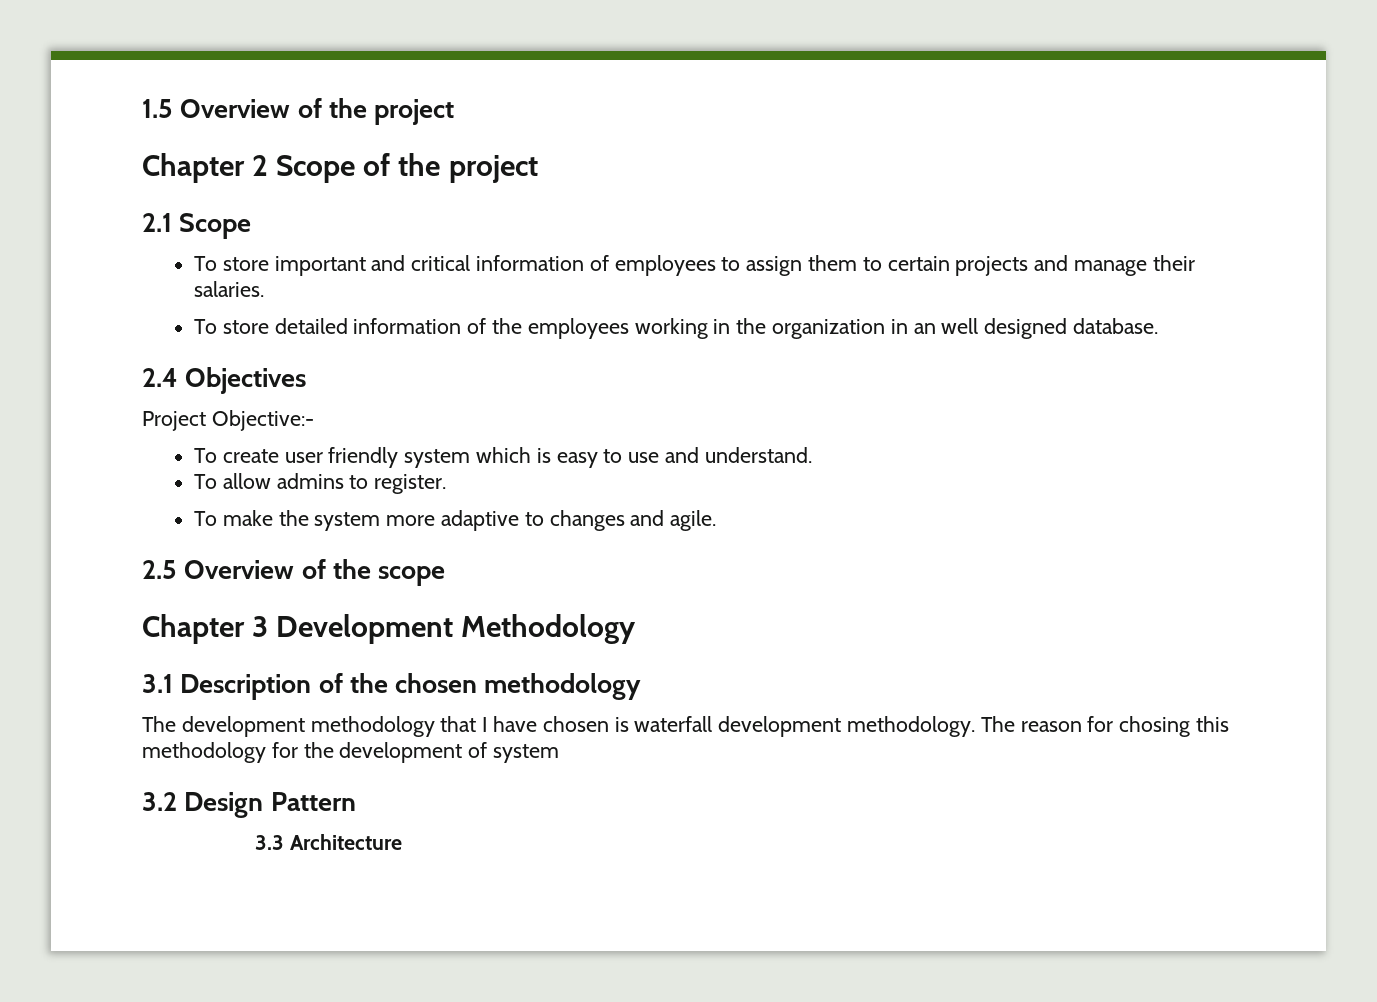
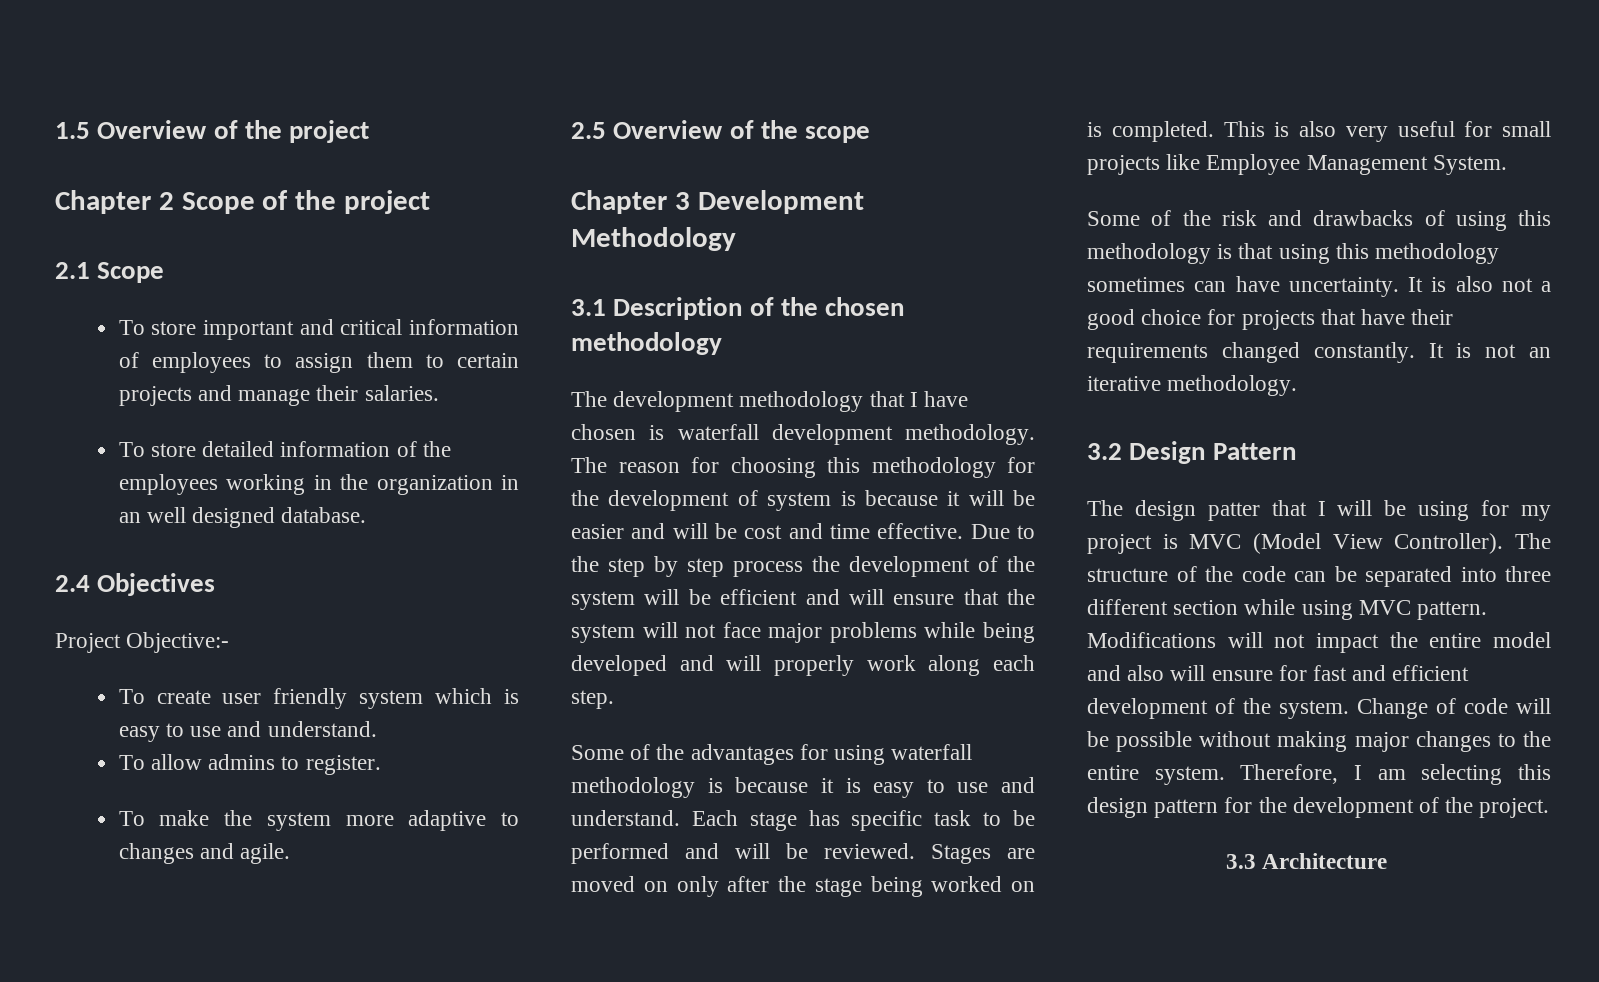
- The reason for chosing this methodology for the development of system
+ The reason for choosing this methodology for the development of system is because it will be easier and will be cost and time effective. Due to the step by step process the development of the system will be efficient and will ensure that the system will not face major problems while being developed and will properly work along each step.
+ Some of the advantages for using waterfall methodology is because it is easy to use and understand. Each stage has specific task to be performed and will be reviewed. Stages are moved on only after the stage being worked on is completed. This is also very useful for small projects like Employee Management System.
+ Some of the risk and drawbacks of using this methodology is that using this methodology sometimes can have uncertainty. It is also not a good choice for projects that have their requirements changed constantly. It is not an iterative methodology.
  3.2 Design Pattern
+ The design patter that I will be using for my project is MVC (Model View Controller). The structure of the code can be separated into three different section while using MVC pattern. Modifications will not impact the entire model and also will ensure for fast and efficient development of the system. Change of code will be possible without making major changes to the entire system. Therefore, I am selecting this design pattern for the development of the project.

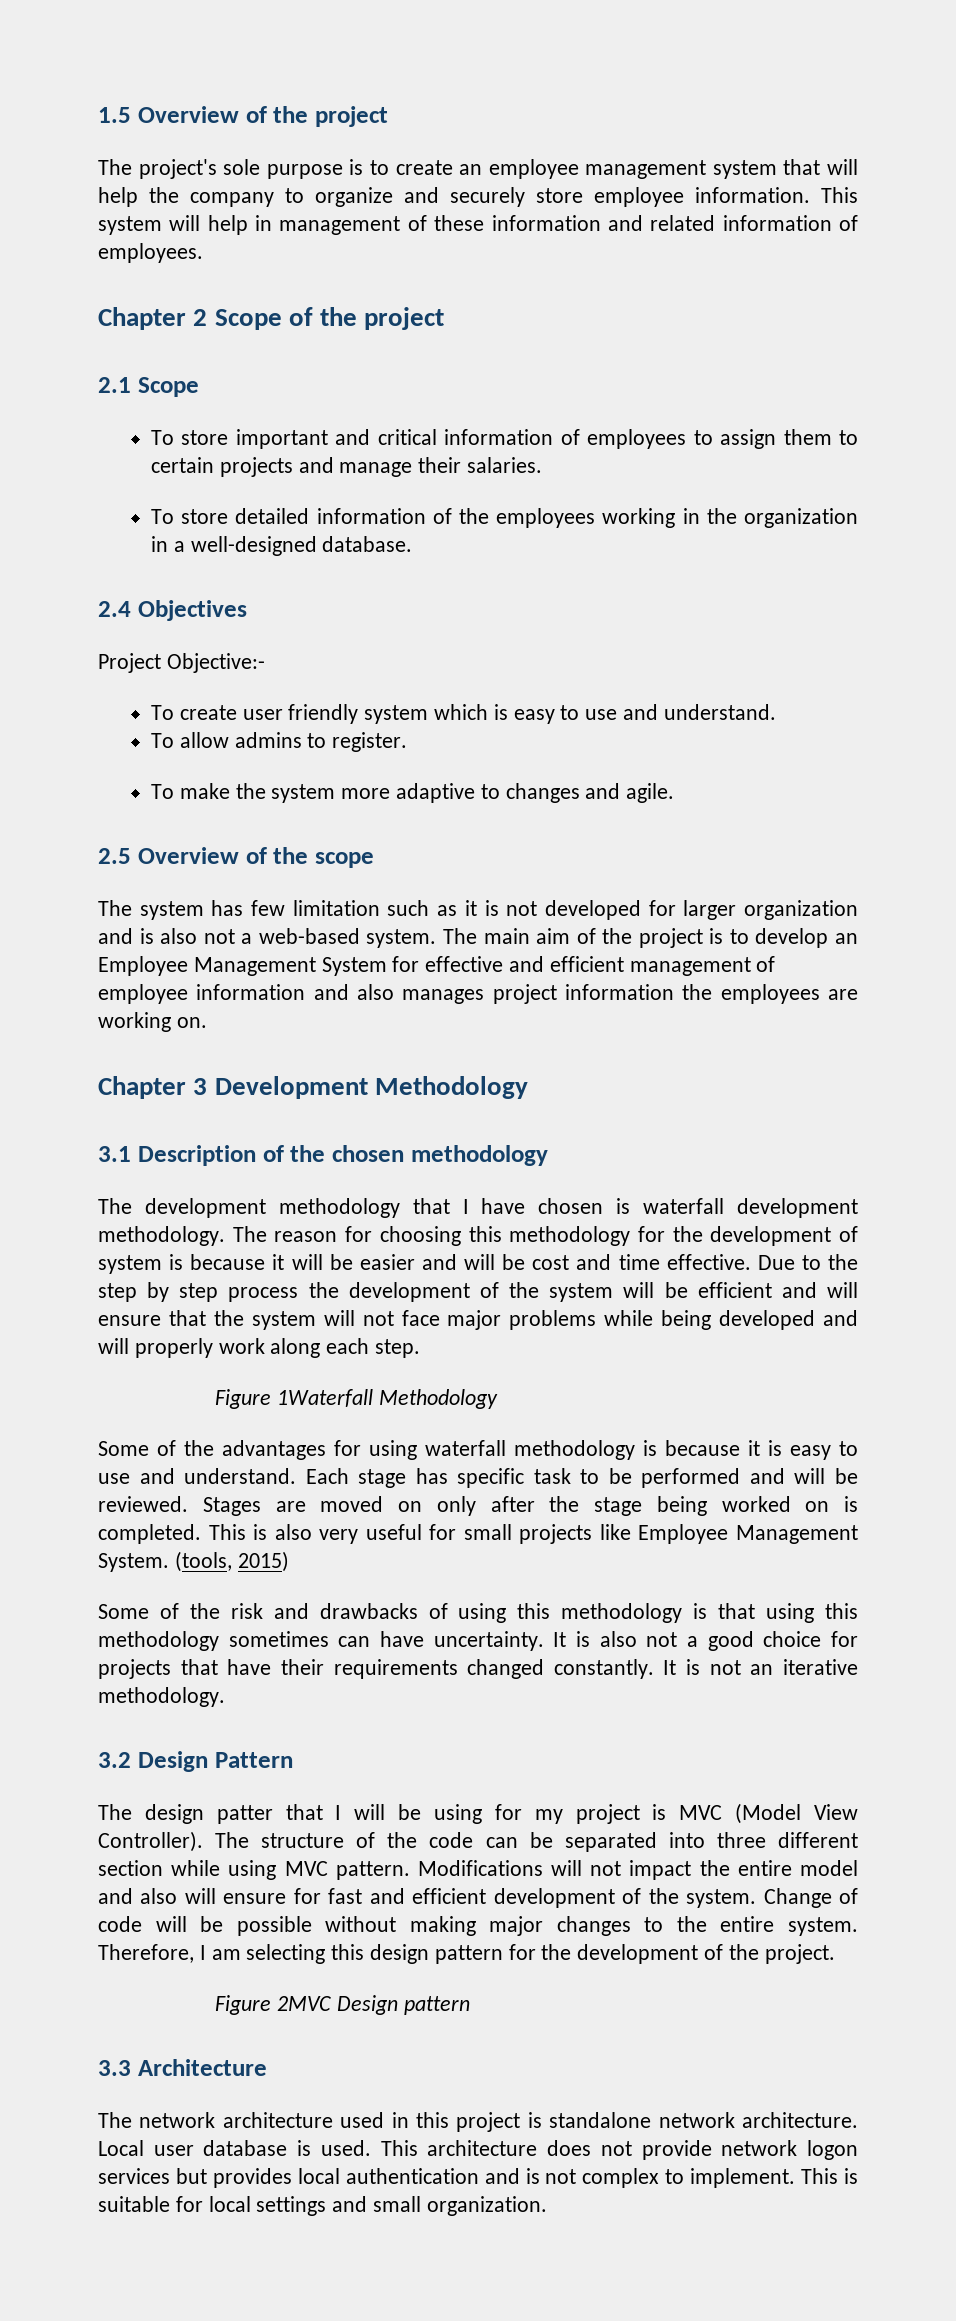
+ The project's sole purpose is to create an employee management system that will help the company to organize and securely store employee information. This system will help in management of these information and related information of employees.
- To store detailed information of the employees working in the organization in an well designed database.
+ To store detailed information of the employees working in the organization in a well-designed database.
+ The system has few limitation such as it is not developed for larger organization and is also not a web-based system. The main aim of the project is to develop an Employee Management System for effective and efficient management of employee information and also manages project information the employees are working on.
+ Figure 1Waterfall Methodology
+ (tools, 2015)
+ Figure 2MVC Design pattern
  3.3 Architecture
+ The network architecture used in this project is standalone network architecture. Local user database is used. This architecture does not provide network logon services but provides local authentication and is not complex to implement. This is suitable for local settings and small organization.

